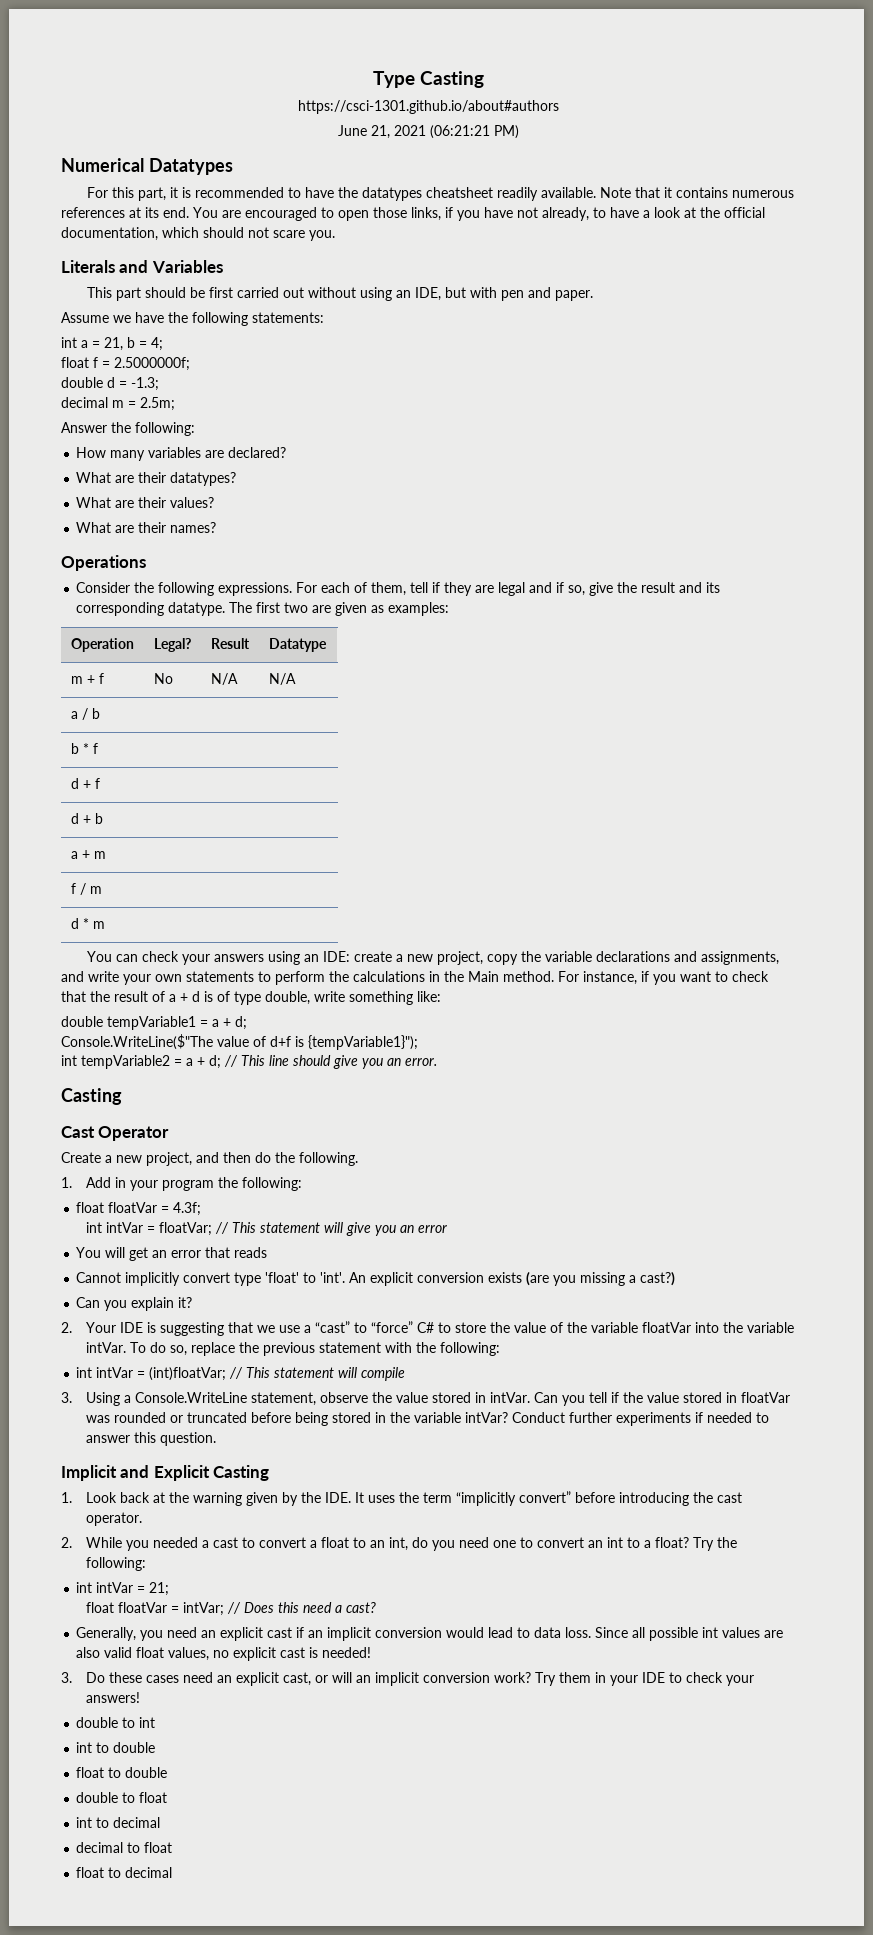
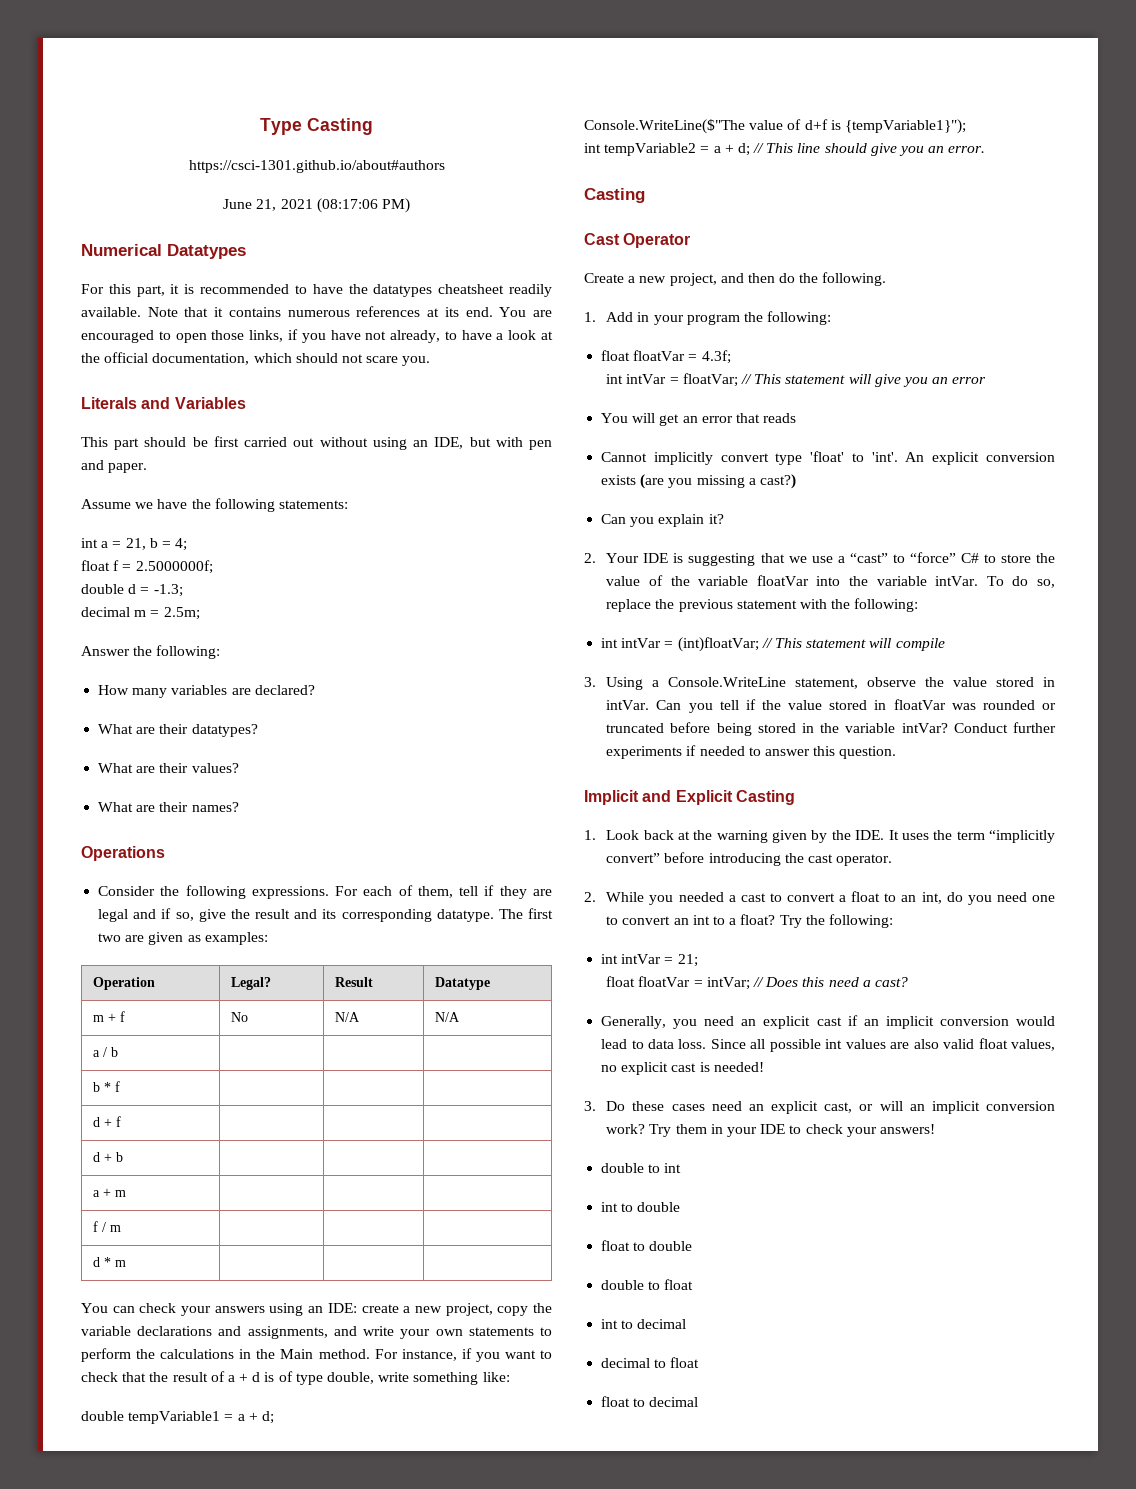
- June 21, 2021 (06:21:21 PM)
+ June 21, 2021 (08:17:06 PM)

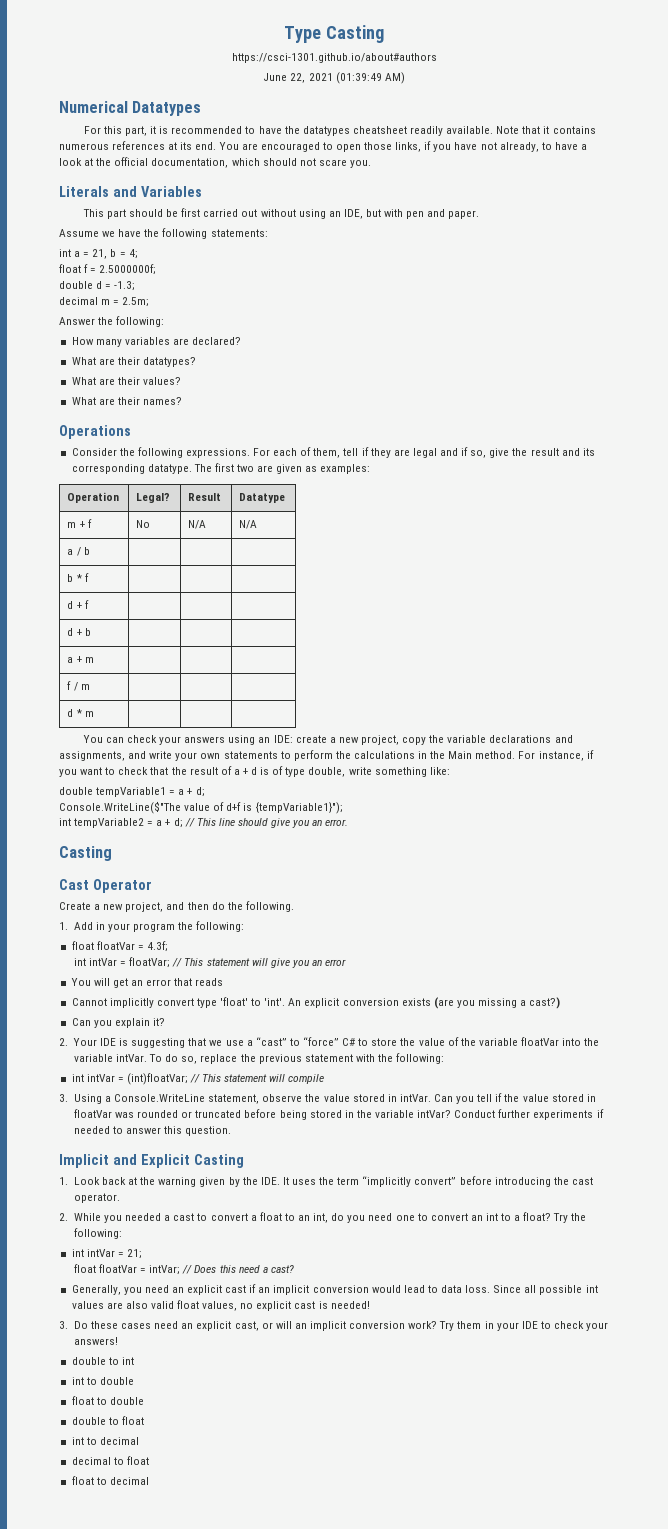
- June 21, 2021 (08:17:06 PM)
+ June 22, 2021 (01:39:49 AM)

